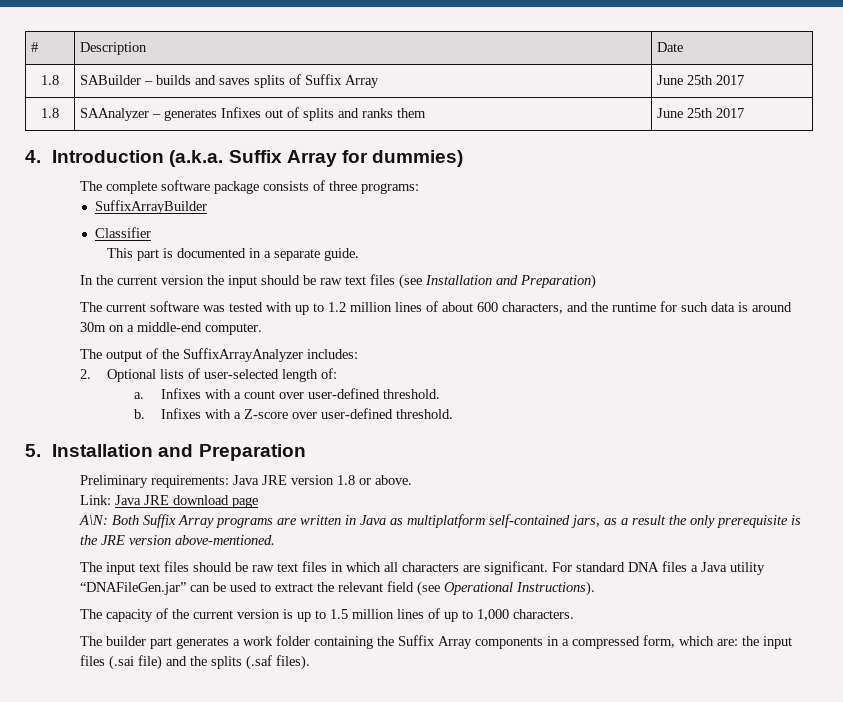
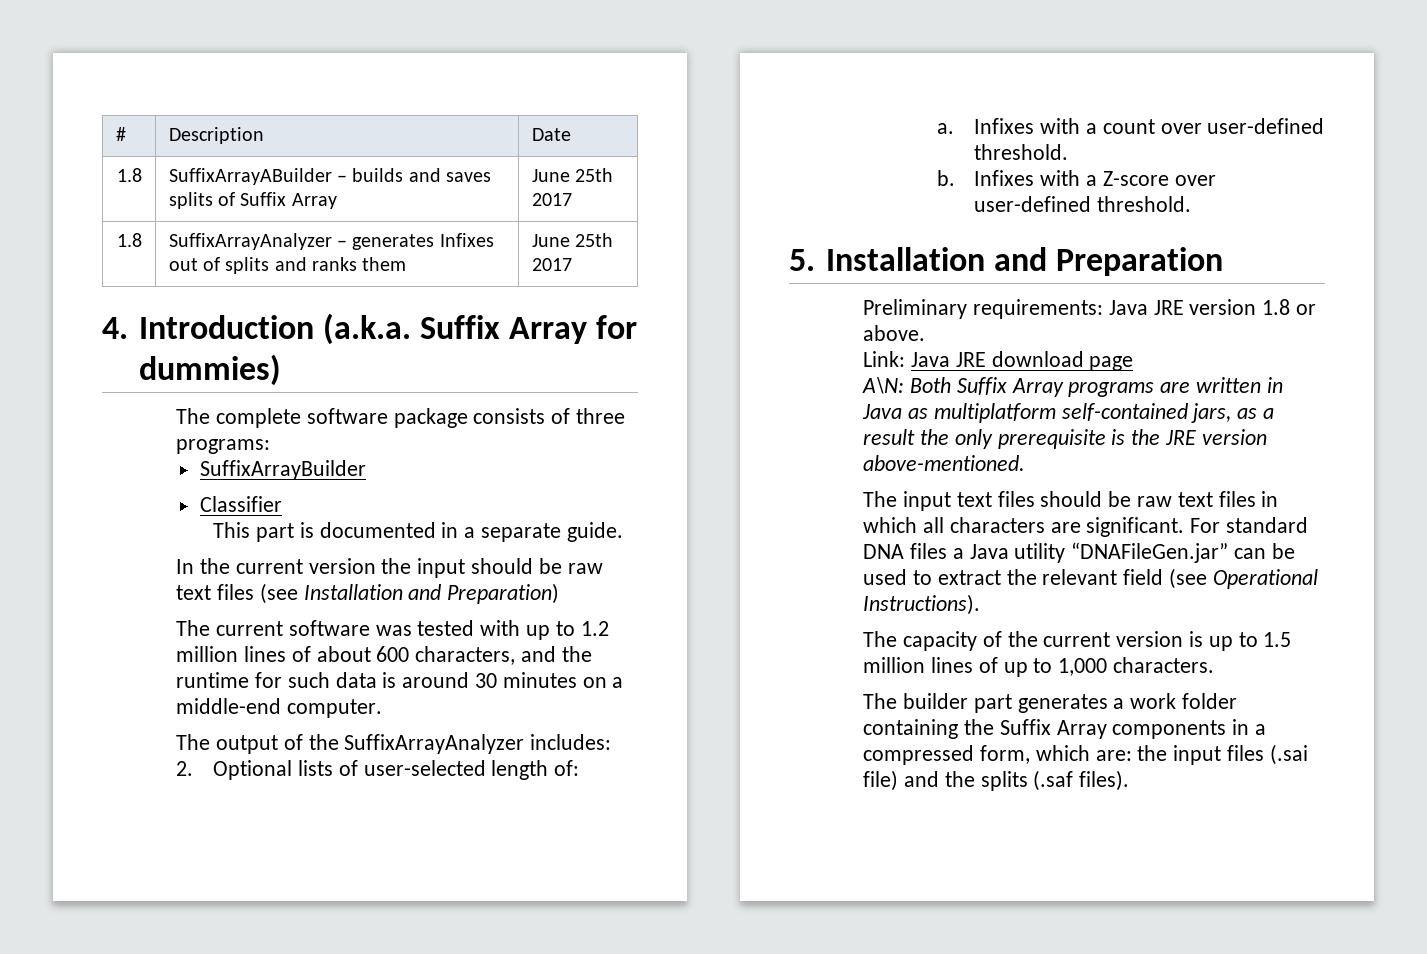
- 1.8 | SABuilder – builds and saves splits of Suffix Array | June 25th 2017
+ 1.8 | SuffixArrayABuilder – builds and saves splits of Suffix Array | June 25th 2017
- 1.8 | SAAnalyzer – generates Infixes out of splits and ranks them | June 25th 2017
+ 1.8 | SuffixArrayAnalyzer – generates Infixes out of splits and ranks them | June 25th 2017
- The current software was tested with up to 1.2 million lines of about 600 characters, and the runtime for such data is around 30m on a middle-end computer.
+ The current software was tested with up to 1.2 million lines of about 600 characters, and the runtime for such data is around 30 minutes on a middle-end computer.

